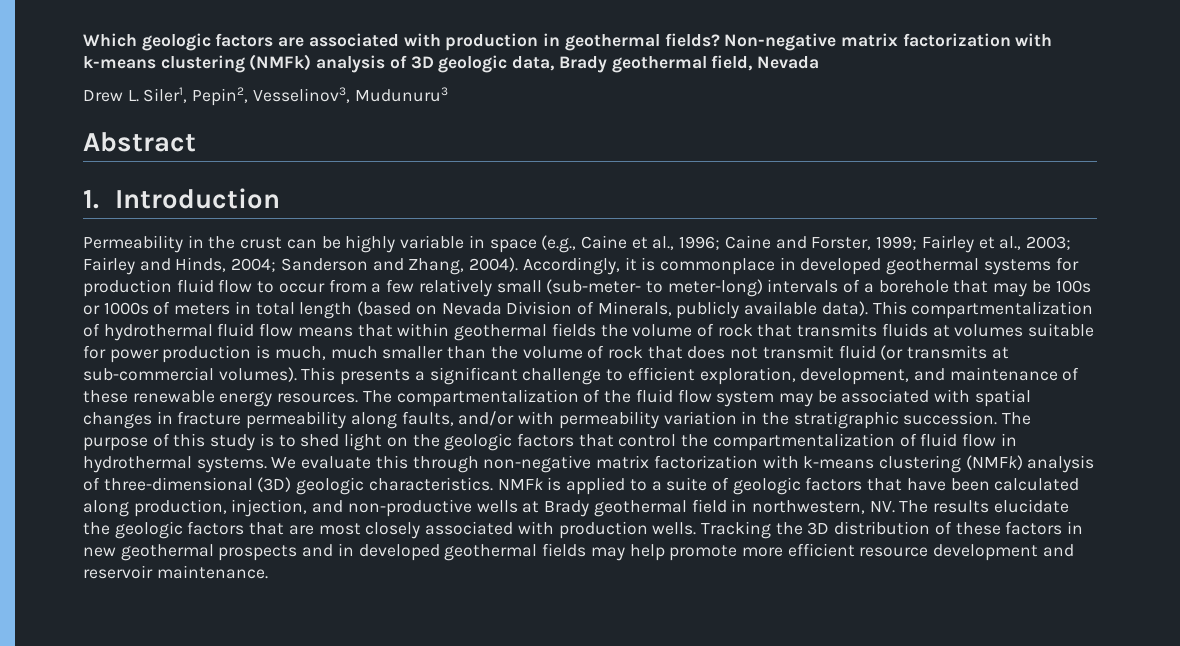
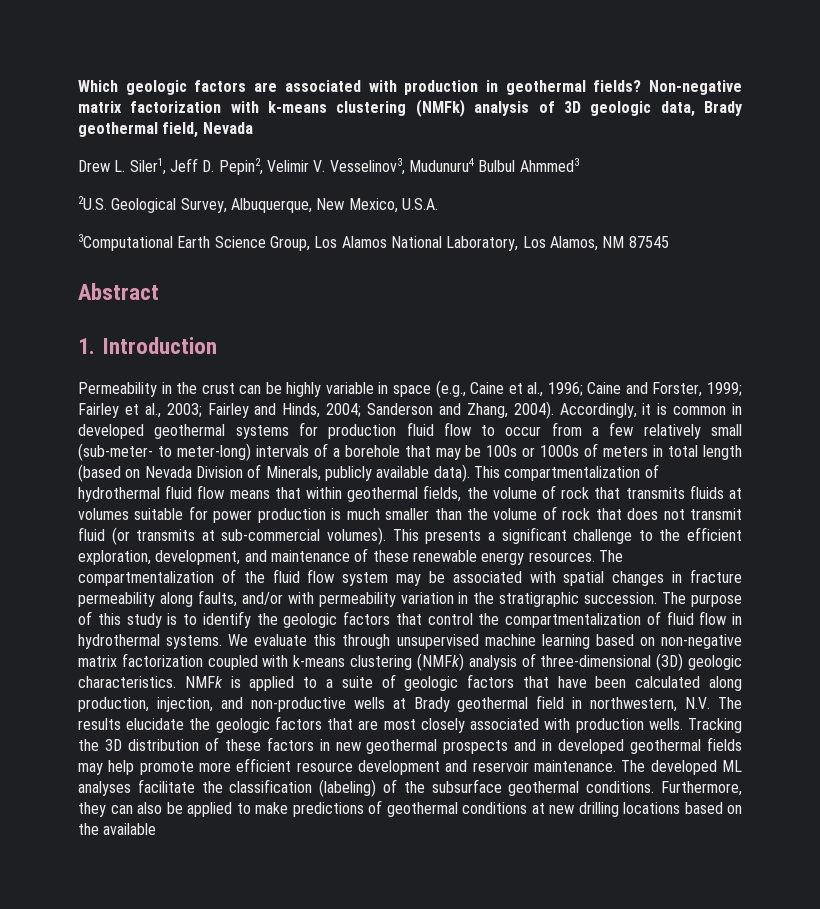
- Drew L. Siler1, Pepin2, Vesselinov3, Mudunuru3
+ Drew L. Siler1, Jeff D. Pepin2, Velimir V. Vesselinov3, Mudunuru4 Bulbul Ahmmed3
+ 2U.S. Geological Survey, Albuquerque, New Mexico, U.S.A.
+ 3Computational Earth Science Group, Los Alamos National Laboratory, Los Alamos, NM 87545
- Accordingly, it is commonplace in developed geothermal systems for production fluid flow to occur from a few relatively small (sub-meter- to meter-long) intervals of a borehole that may be 100s or 1000s of meters in total length (based on Nevada Division of Minerals, publicly available data).
+ Accordingly, it is common in developed geothermal systems for production fluid flow to occur from a few relatively small (sub-meter- to meter-long) intervals of a borehole that may be 100s or 1000s of meters in total length (based on Nevada Division of Minerals, publicly available data).
- This compartmentalization of hydrothermal fluid flow means that within geothermal fields the volume of rock that transmits fluids at volumes suitable for power production is much, much smaller than the volume of rock that does not transmit fluid (or transmits at sub-commercial volumes).
+ This compartmentalization of hydrothermal fluid flow means that within geothermal fields, the volume of rock that transmits fluids at volumes suitable for power production is much smaller than the volume of rock that does not transmit fluid (or transmits at sub-commercial volumes).
- This presents a significant challenge to efficient exploration, development, and maintenance of these renewable energy resources.
+ This presents a significant challenge to the efficient exploration, development, and maintenance of these renewable energy resources.
- The purpose of this study is to shed light on the geologic factors that control the compartmentalization of fluid flow in hydrothermal systems.
+ The purpose of this study is to identify the geologic factors that control the compartmentalization of fluid flow in hydrothermal systems.
- We evaluate this through non-negative matrix factorization with k-means clustering (NMFk) analysis of three-dimensional (3D) geologic characteristics.
+ We evaluate this through unsupervised machine learning based on non-negative matrix factorization coupled with k-means clustering (NMFk) analysis of three-dimensional (3D) geologic characteristics.
- NMFk is applied to a suite of geologic factors that have been calculated along production, injection, and non-productive wells at Brady geothermal field in northwestern, NV. The results elucidate the geologic factors that are most closely associated with production wells.
+ NMFk is applied to a suite of geologic factors that have been calculated along production, injection, and non-productive wells at Brady geothermal field in northwestern, N.V. The results elucidate the geologic factors that are most closely associated with production wells.
+ The developed ML analyses facilitate the classification (labeling) of the subsurface geothermal conditions. Furthermore, they can also be applied to make predictions of geothermal conditions at new drilling locations based on the available

